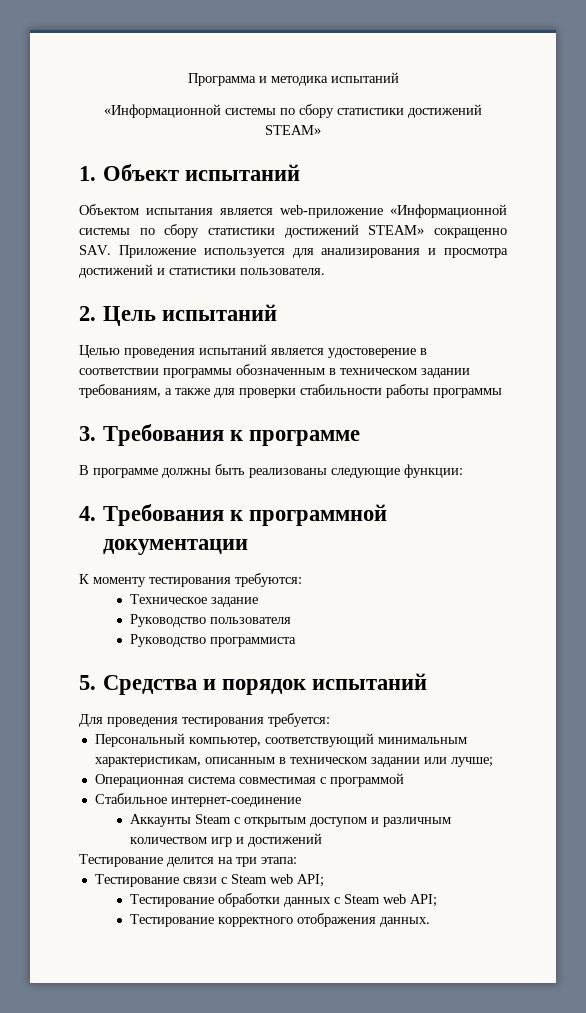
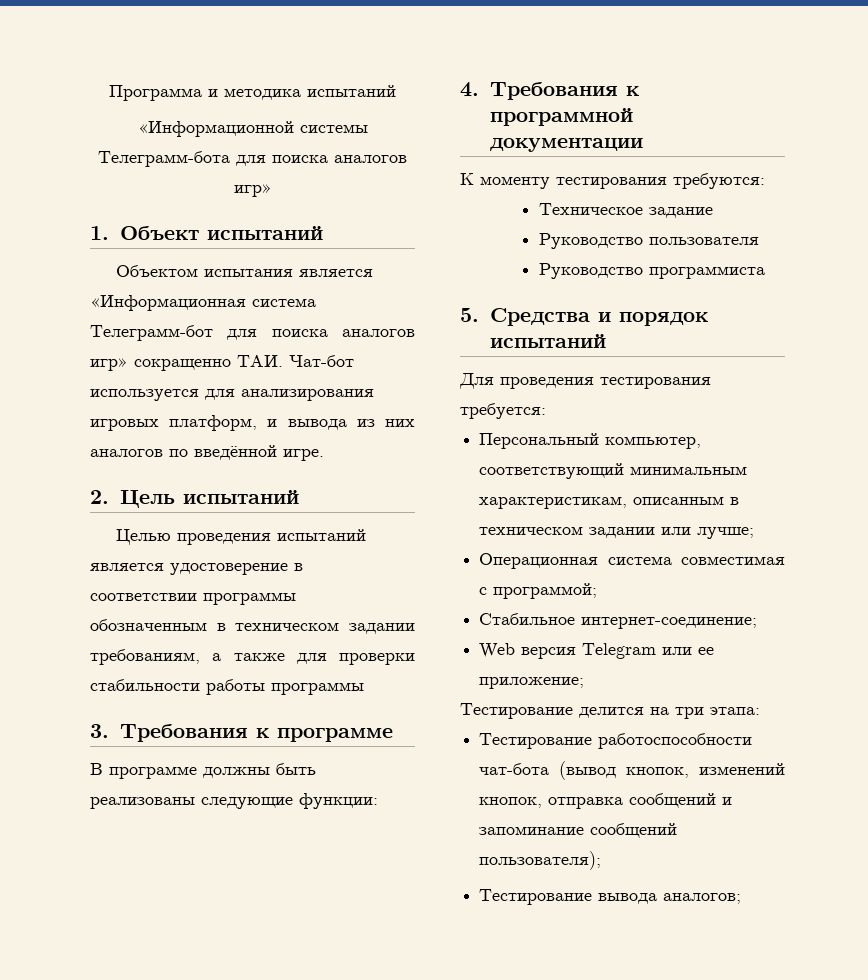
  Программа и методика испытаний
- «Информационной системы по сбору статистики достижений STEAM»
+ «Информационной системы Телеграмм-бота для поиска аналогов игр»
- Объектом испытания является web-приложение «Информационной системы по сбору статистики достижений STEAM» сокращенно SAV. Приложение используется для анализирования и просмотра достижений и статистики пользователя.
+ Объектом испытания является «Информационная система Телеграмм-бот для поиска аналогов игр» сокращенно ТАИ. Чат-бот используется для анализирования игровых платформ, и вывода из них аналогов по введённой игре.
- Операционная система совместимая с программой
+ Операционная система совместимая с программой;
- Стабильное интернет-соединение
- Аккаунты Steam с открытым доступом и различным количеством игр и достижений
+ Стабильное интернет-соединение;
+ Web версия Telegram или ее приложение;
- Тестирование связи с Steam web API;
- Тестирование обработки данных с Steam web API;
- Тестирование корректного отображения данных.
+ Тестирование работоспособности чат-бота (вывод кнопок, изменений кнопок, отправка сообщений и запоминание сообщений пользователя);
+ Тестирование вывода аналогов;

